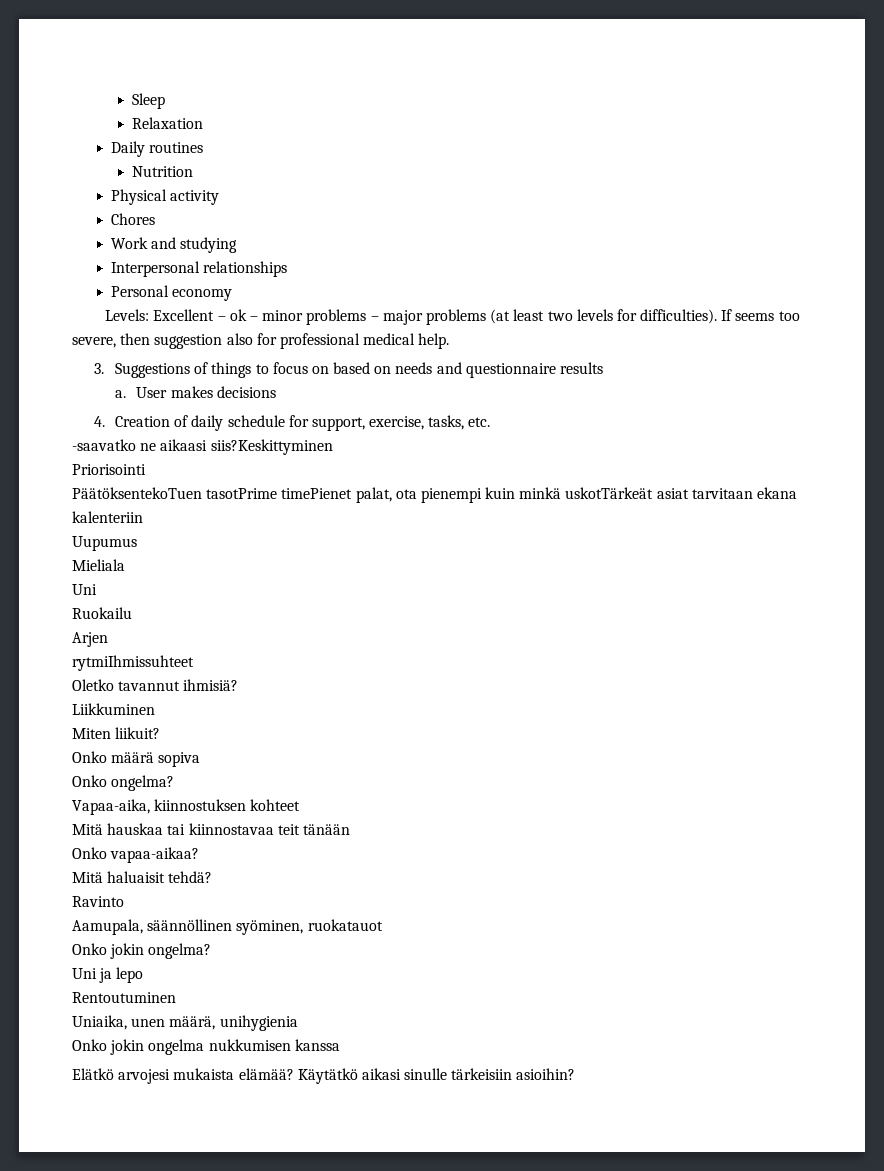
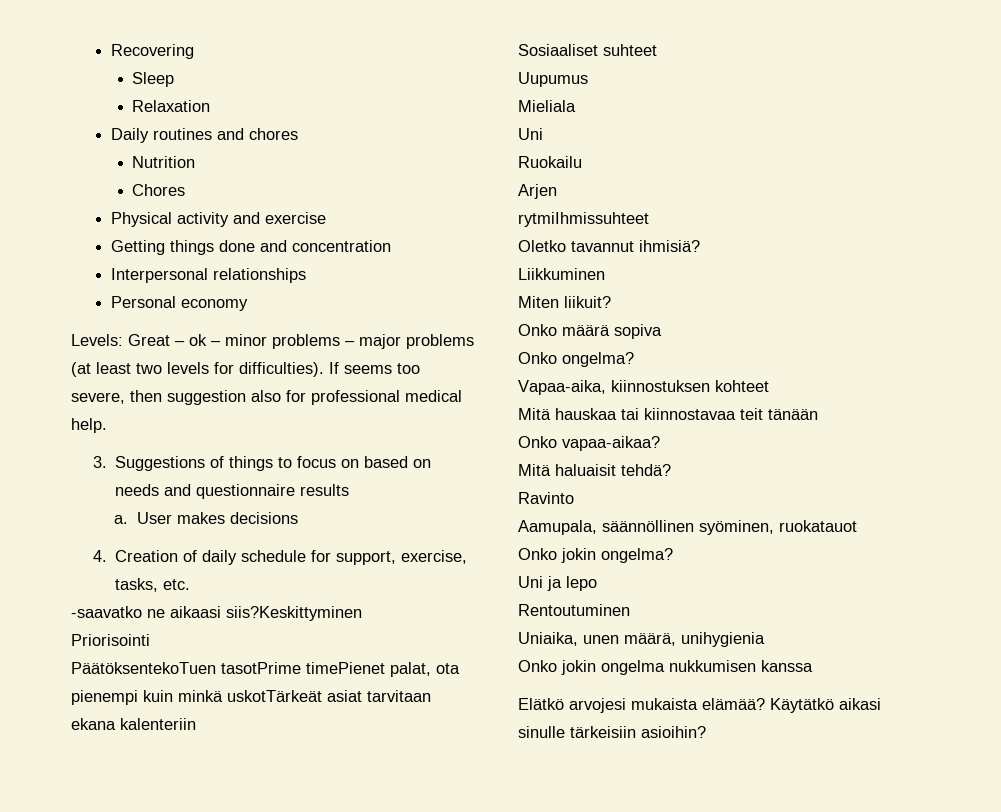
+ Recovering
- Daily routines
+ Daily routines and chores
+ Chores
- Physical activity
- Chores
- Work and studying
+ Physical activity and exercise
+ Getting things done and concentration
- Levels: Excellent – ok – minor problems – major problems (at least two levels for difficulties).
+ Levels: Great – ok – minor problems – major problems (at least two levels for difficulties).
+ Sosiaaliset suhteet

